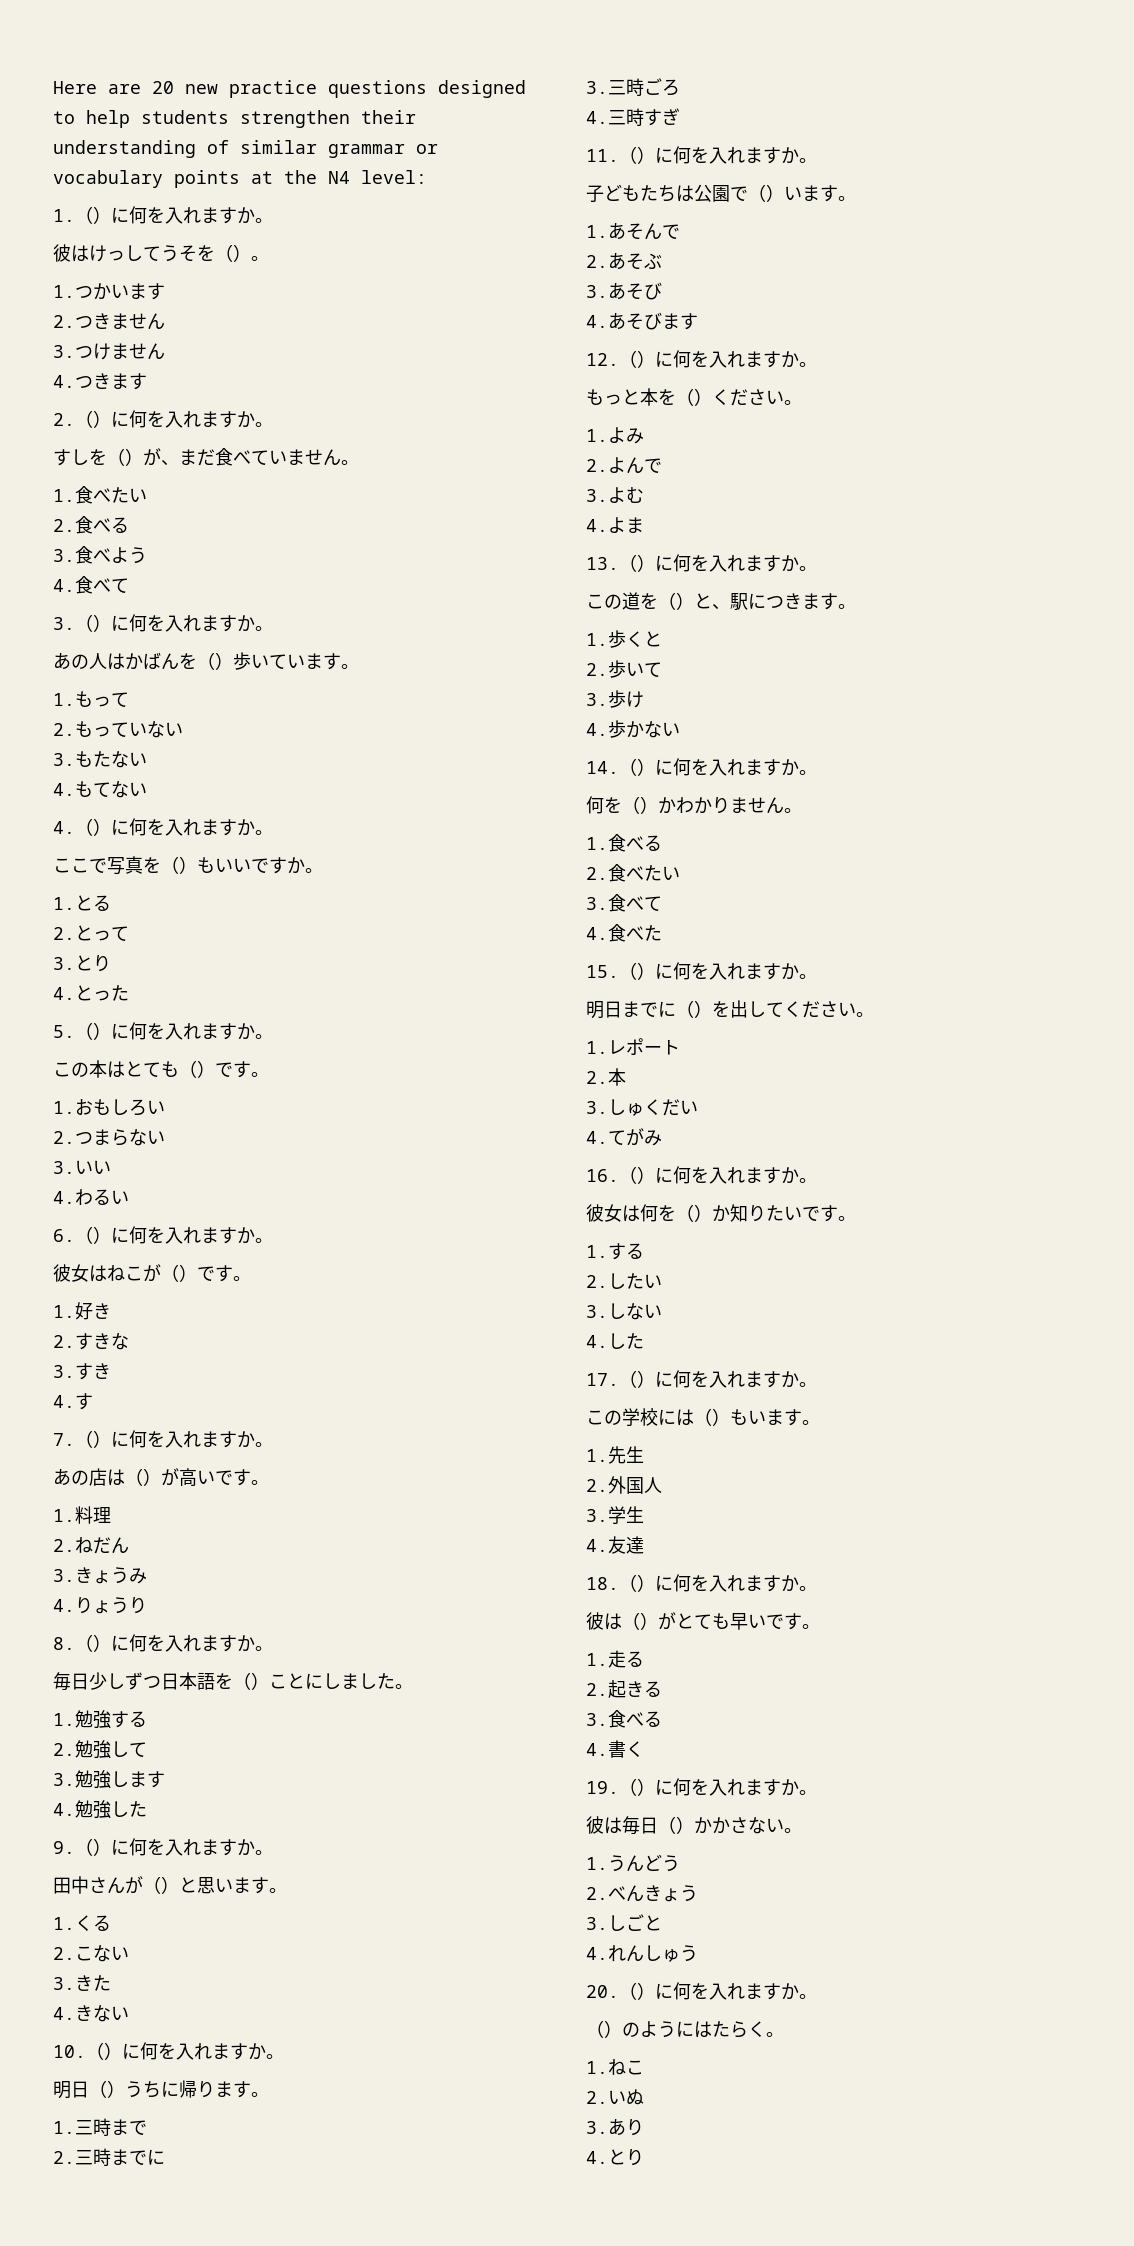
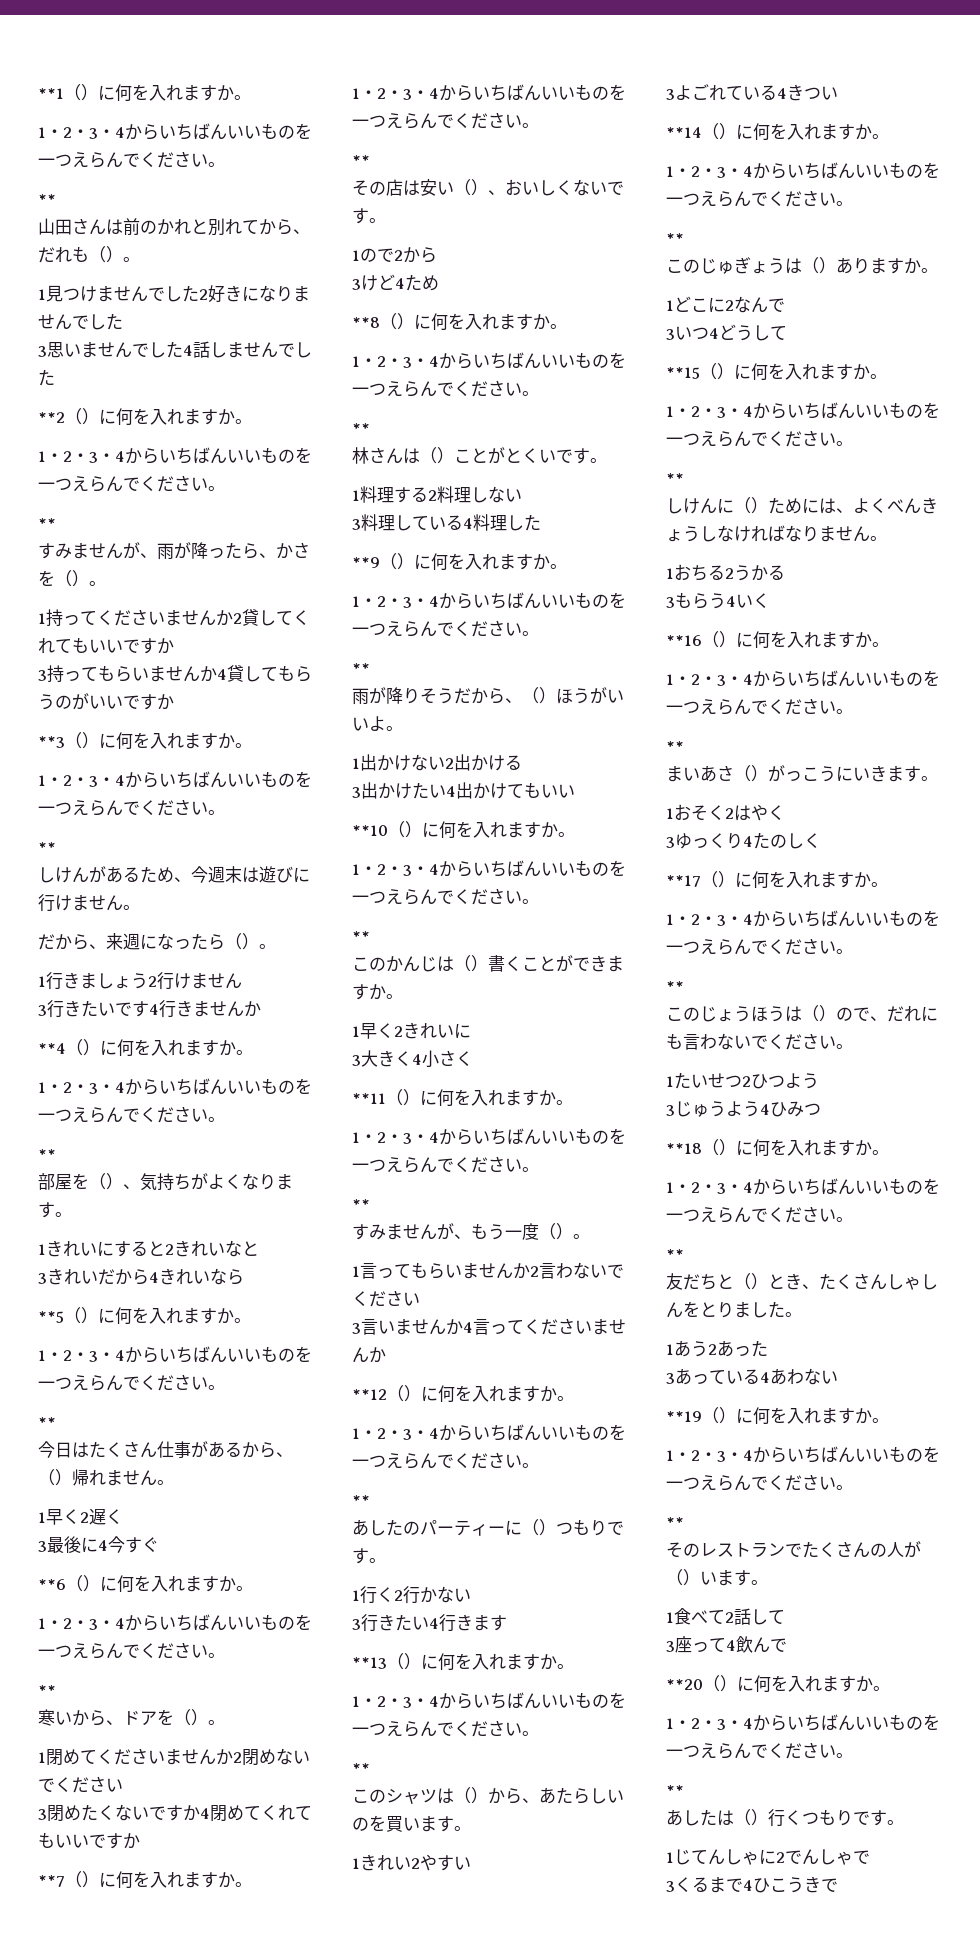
- Here are 20 new practice questions designed to help students strengthen their understanding of similar grammar or vocabulary points at the N4 level:
- 1.（）に何を入れますか。
- 彼はけっしてうそを（）。
- 1.つかいます
- 2.つきません
- 3.つけません
- 4.つきます
- 2.（）に何を入れますか。
- すしを（）が、まだ食べていません。
- 1.食べたい
- 2.食べる
- 3.食べよう
- 4.食べて
- 3.（）に何を入れますか。
- あの人はかばんを（）歩いています。
- 1.もって
- 2.もっていない
- 3.もたない
- 4.もてない
- 4.（）に何を入れますか。
- ここで写真を（）もいいですか。
- 1.とる
- 2.とって
- 3.とり
- 4.とった
- 5.（）に何を入れますか。
- この本はとても（）です。
- 1.おもしろい
- 2.つまらない
- 3.いい
- 4.わるい
- 6.（）に何を入れますか。
- 彼女はねこが（）です。
- 1.好き
- 2.すきな
- 3.すき
- 4.す
- 7.（）に何を入れますか。
- あの店は（）が高いです。
- 1.料理
- 2.ねだん
- 3.きょうみ
- 4.りょうり
- 8.（）に何を入れますか。
- 毎日少しずつ日本語を（）ことにしました。
- 1.勉強する
- 2.勉強して
- 3.勉強します
- 4.勉強した
- 9.（）に何を入れますか。
- 田中さんが（）と思います。
- 1.くる
- 2.こない
- 3.きた
- 4.きない
- 10.（）に何を入れますか。
- 明日（）うちに帰ります。
- 1.三時まで
- 2.三時までに
- 3.三時ごろ
- 4.三時すぎ
- 11.（）に何を入れますか。
- 子どもたちは公園で（）います。
- 1.あそんで
- 2.あそぶ
- 3.あそび
- 4.あそびます
- 12.（）に何を入れますか。
- もっと本を（）ください。
- 1.よみ
- 2.よんで
- 3.よむ
- 4.よま
- 13.（）に何を入れますか。
- この道を（）と、駅につきます。
- 1.歩くと
- 2.歩いて
- 3.歩け
- 4.歩かない
- 14.（）に何を入れますか。
- 何を（）かわかりません。
- 1.食べる
- 2.食べたい
- 3.食べて
- 4.食べた
- 15.（）に何を入れますか。
- 明日までに（）を出してください。
- 1.レポート
- 2.本
- 3.しゅくだい
- 4.てがみ
- 16.（）に何を入れますか。
- 彼女は何を（）か知りたいです。
- 1.する
- 2.したい
- 3.しない
- 4.した
- 17.（）に何を入れますか。
- この学校には（）もいます。
- 1.先生
- 2.外国人
- 3.学生
- 4.友達
- 18.（）に何を入れますか。
- 彼は（）がとても早いです。
- 1.走る
- 2.起きる
- 3.食べる
- 4.書く
- 19.（）に何を入れますか。
- 彼は毎日（）かかさない。
- 1.うんどう
- 2.べんきょう
- 3.しごと
- 4.れんしゅう
- 20.（）に何を入れますか。
- （）のようにはたらく。
- 1.ねこ
- 2.いぬ
- 3.あり
- 4.とり
+ **1（）に何を入れますか。
+ 1・2・3・4からいちばんいいものを一つえらんでください。
+ **
+ 山田さんは前のかれと別れてから、だれも（）。
+ 1見つけませんでした2好きになりませんでした
+ 3思いませんでした4話しませんでした
+ **2（）に何を入れますか。
+ 1・2・3・4からいちばんいいものを一つえらんでください。
+ **
+ すみませんが、雨が降ったら、かさを（）。
+ 1持ってくださいませんか2貸してくれてもいいですか
+ 3持ってもらいませんか4貸してもらうのがいいですか
+ **3（）に何を入れますか。
+ 1・2・3・4からいちばんいいものを一つえらんでください。
+ **
+ しけんがあるため、今週末は遊びに行けません。
+ だから、来週になったら（）。
+ 1行きましょう2行けません
+ 3行きたいです4行きませんか
+ **4（）に何を入れますか。
+ 1・2・3・4からいちばんいいものを一つえらんでください。
+ **
+ 部屋を（）、気持ちがよくなります。
+ 1きれいにすると2きれいなと
+ 3きれいだから4きれいなら
+ **5（）に何を入れますか。
+ 1・2・3・4からいちばんいいものを一つえらんでください。
+ **
+ 今日はたくさん仕事があるから、（）帰れません。
+ 1早く2遅く
+ 3最後に4今すぐ
+ **6（）に何を入れますか。
+ 1・2・3・4からいちばんいいものを一つえらんでください。
+ **
+ 寒いから、ドアを（）。
+ 1閉めてくださいませんか2閉めないでください
+ 3閉めたくないですか4閉めてくれてもいいですか
+ **7（）に何を入れますか。
+ 1・2・3・4からいちばんいいものを一つえらんでください。
+ **
+ その店は安い（）、おいしくないです。
+ 1ので2から
+ 3けど4ため
+ **8（）に何を入れますか。
+ 1・2・3・4からいちばんいいものを一つえらんでください。
+ **
+ 林さんは（）ことがとくいです。
+ 1料理する2料理しない
+ 3料理している4料理した
+ **9（）に何を入れますか。
+ 1・2・3・4からいちばんいいものを一つえらんでください。
+ **
+ 雨が降りそうだから、（）ほうがいいよ。
+ 1出かけない2出かける
+ 3出かけたい4出かけてもいい
+ **10（）に何を入れますか。
+ 1・2・3・4からいちばんいいものを一つえらんでください。
+ **
+ このかんじは（）書くことができますか。
+ 1早く2きれいに
+ 3大きく4小さく
+ **11（）に何を入れますか。
+ 1・2・3・4からいちばんいいものを一つえらんでください。
+ **
+ すみませんが、もう一度（）。
+ 1言ってもらいませんか2言わないでください
+ 3言いませんか4言ってくださいませんか
+ **12（）に何を入れますか。
+ 1・2・3・4からいちばんいいものを一つえらんでください。
+ **
+ あしたのパーティーに（）つもりです。
+ 1行く2行かない
+ 3行きたい4行きます
+ **13（）に何を入れますか。
+ 1・2・3・4からいちばんいいものを一つえらんでください。
+ **
+ このシャツは（）から、あたらしいのを買います。
+ 1きれい2やすい
+ 3よごれている4きつい
+ **14（）に何を入れますか。
+ 1・2・3・4からいちばんいいものを一つえらんでください。
+ **
+ このじゅぎょうは（）ありますか。
+ 1どこに2なんで
+ 3いつ4どうして
+ **15（）に何を入れますか。
+ 1・2・3・4からいちばんいいものを一つえらんでください。
+ **
+ しけんに（）ためには、よくべんきょうしなければなりません。
+ 1おちる2うかる
+ 3もらう4いく
+ **16（）に何を入れますか。
+ 1・2・3・4からいちばんいいものを一つえらんでください。
+ **
+ まいあさ（）がっこうにいきます。
+ 1おそく2はやく
+ 3ゆっくり4たのしく
+ **17（）に何を入れますか。
+ 1・2・3・4からいちばんいいものを一つえらんでください。
+ **
+ このじょうほうは（）ので、だれにも言わないでください。
+ 1たいせつ2ひつよう
+ 3じゅうよう4ひみつ
+ **18（）に何を入れますか。
+ 1・2・3・4からいちばんいいものを一つえらんでください。
+ **
+ 友だちと（）とき、たくさんしゃしんをとりました。
+ 1あう2あった
+ 3あっている4あわない
+ **19（）に何を入れますか。
+ 1・2・3・4からいちばんいいものを一つえらんでください。
+ **
+ そのレストランでたくさんの人が（）います。
+ 1食べて2話して
+ 3座って4飲んで
+ **20（）に何を入れますか。
+ 1・2・3・4からいちばんいいものを一つえらんでください。
+ **
+ あしたは（）行くつもりです。
+ 1じてんしゃに2でんしゃで
+ 3くるまで4ひこうきで

